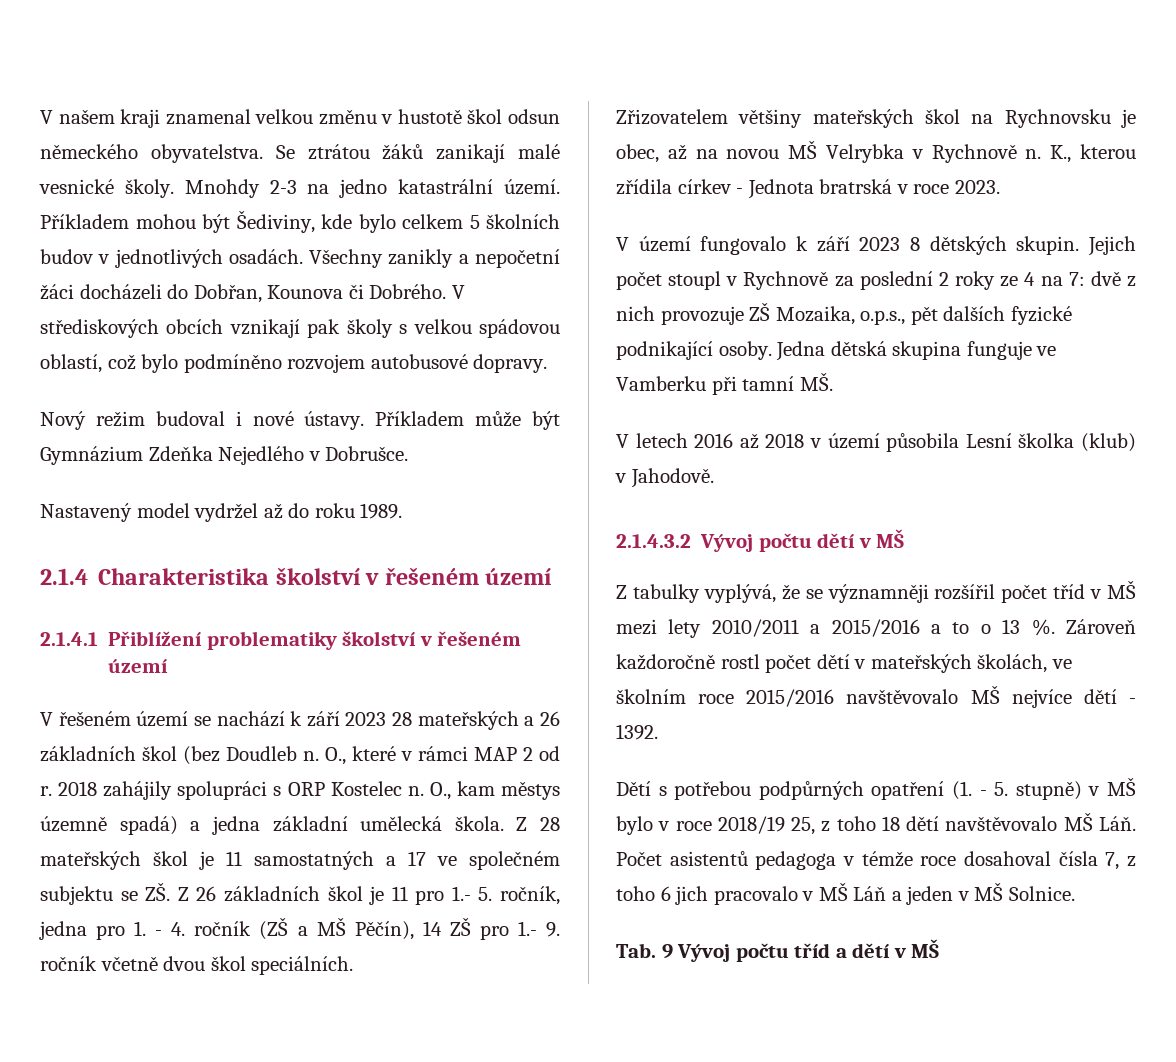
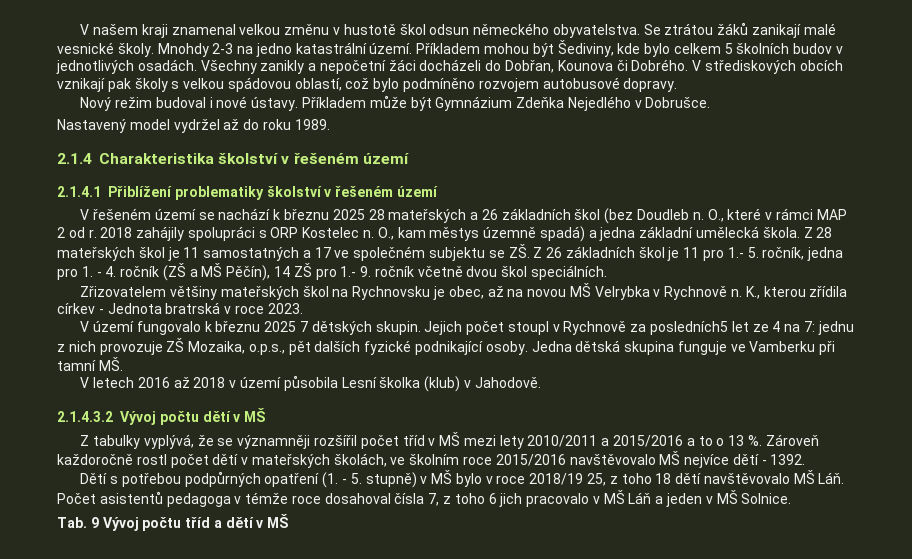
- V řešeném území se nachází k září 2023 28 mateřských a 26 základních škol (bez Doudleb n.
+ V řešeném území se nachází k březnu 2025 28 mateřských a 26 základních škol (bez Doudleb n.
- V území fungovalo k září 2023 8 dětských skupin.
+ V území fungovalo k březnu 2025 7 dětských skupin.
- Jejich počet stoupl v Rychnově za poslední 2 roky ze 4 na 7: dvě z nich provozuje ZŠ Mozaika, o.p.s., pět dalších fyzické podnikající osoby.
+ Jejich počet stoupl v Rychnově za posledních5 let ze 4 na 7: jednu z nich provozuje ZŠ Mozaika, o.p.s., pět dalších fyzické podnikající osoby.

